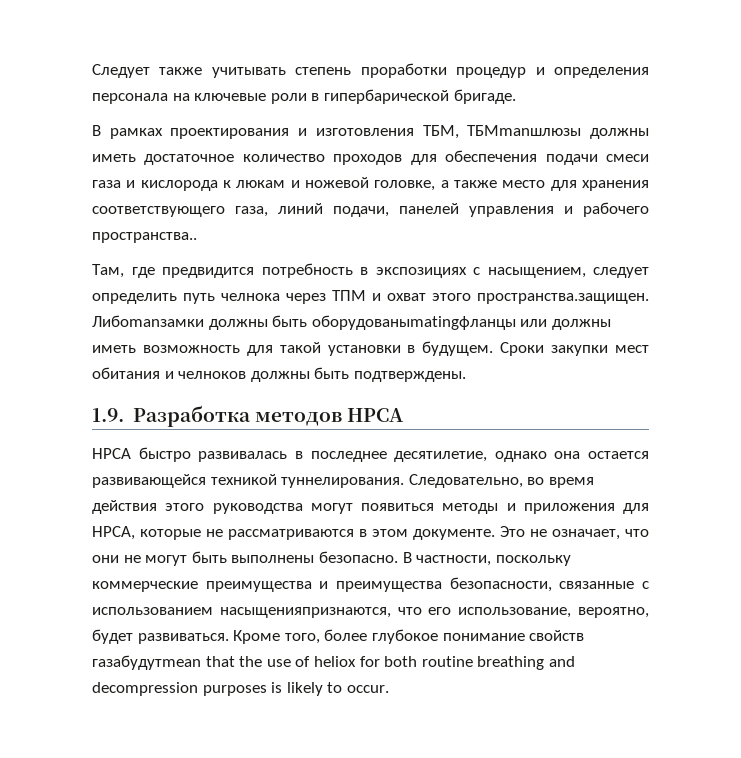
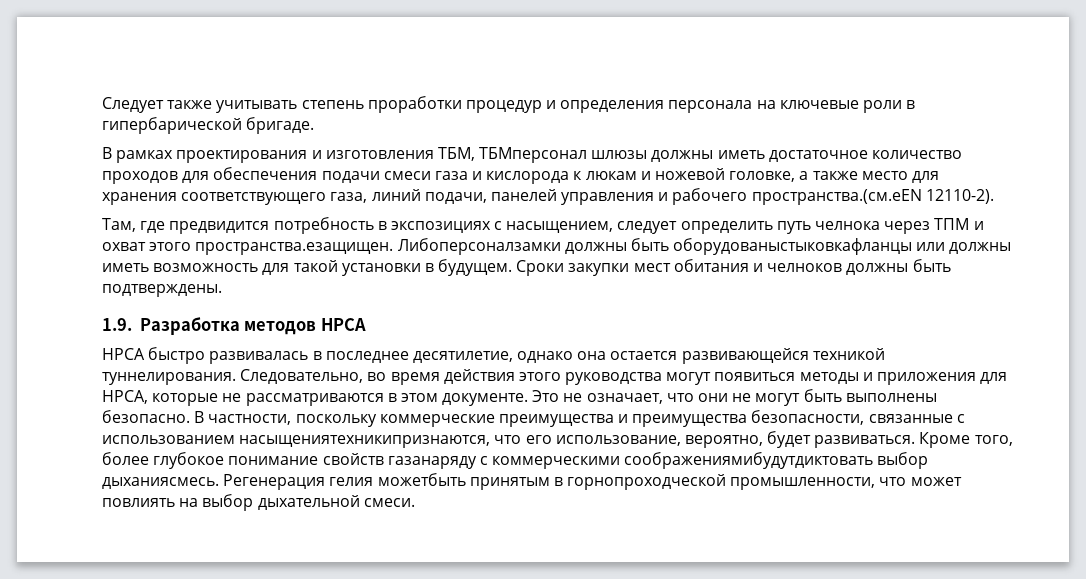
- В рамках проектирования и изготовления ТБМ, ТБМmanшлюзы должны иметь достаточное количество проходов для обеспечения подачи смеси газа и кислорода к люкам и ножевой головке, а также место для хранения соответствующего газа, линий подачи, панелей управления и рабочего пространства..
+ В рамках проектирования и изготовления ТБМ, ТБМперсонал шлюзы должны иметь достаточное количество проходов для обеспечения подачи смеси газа и кислорода к люкам и ножевой головке, а также место для хранения соответствующего газа, линий подачи, панелей управления и рабочего пространства.(см.еEN 12110-2).
- Там, где предвидится потребность в экспозициях с насыщением, следует определить путь челнока через ТПМ и охват этого пространства.защищен. Либоmanзамки должны быть оборудованыmatingфланцы или должны иметь возможность для такой установки в будущем.
+ Там, где предвидится потребность в экспозициях с насыщением, следует определить путь челнока через ТПМ и охват этого пространства.езащищен. Либоперсоналзамки должны быть оборудованыстыковкафланцы или должны иметь возможность для такой установки в будущем.
- В частности, поскольку коммерческие преимущества и преимущества безопасности, связанные с использованием насыщенияпризнаются, что его использование, вероятно, будет развиваться.
+ В частности, поскольку коммерческие преимущества и преимущества безопасности, связанные с использованием насыщениятехникипризнаются, что его использование, вероятно, будет развиваться.
- Кроме того, более глубокое понимание свойств газабудутmean that the use of heliox for both routine breathing and decompression purposes is likely to occur.
+ Кроме того, более глубокое понимание свойств газанаряду с коммерческими соображениямибудутдиктовать выбор дыханиясмесь. Регенерация гелия можетбыть принятым в горнопроходческой промышленности, что может повлиять на выбор дыхательной смеси.

